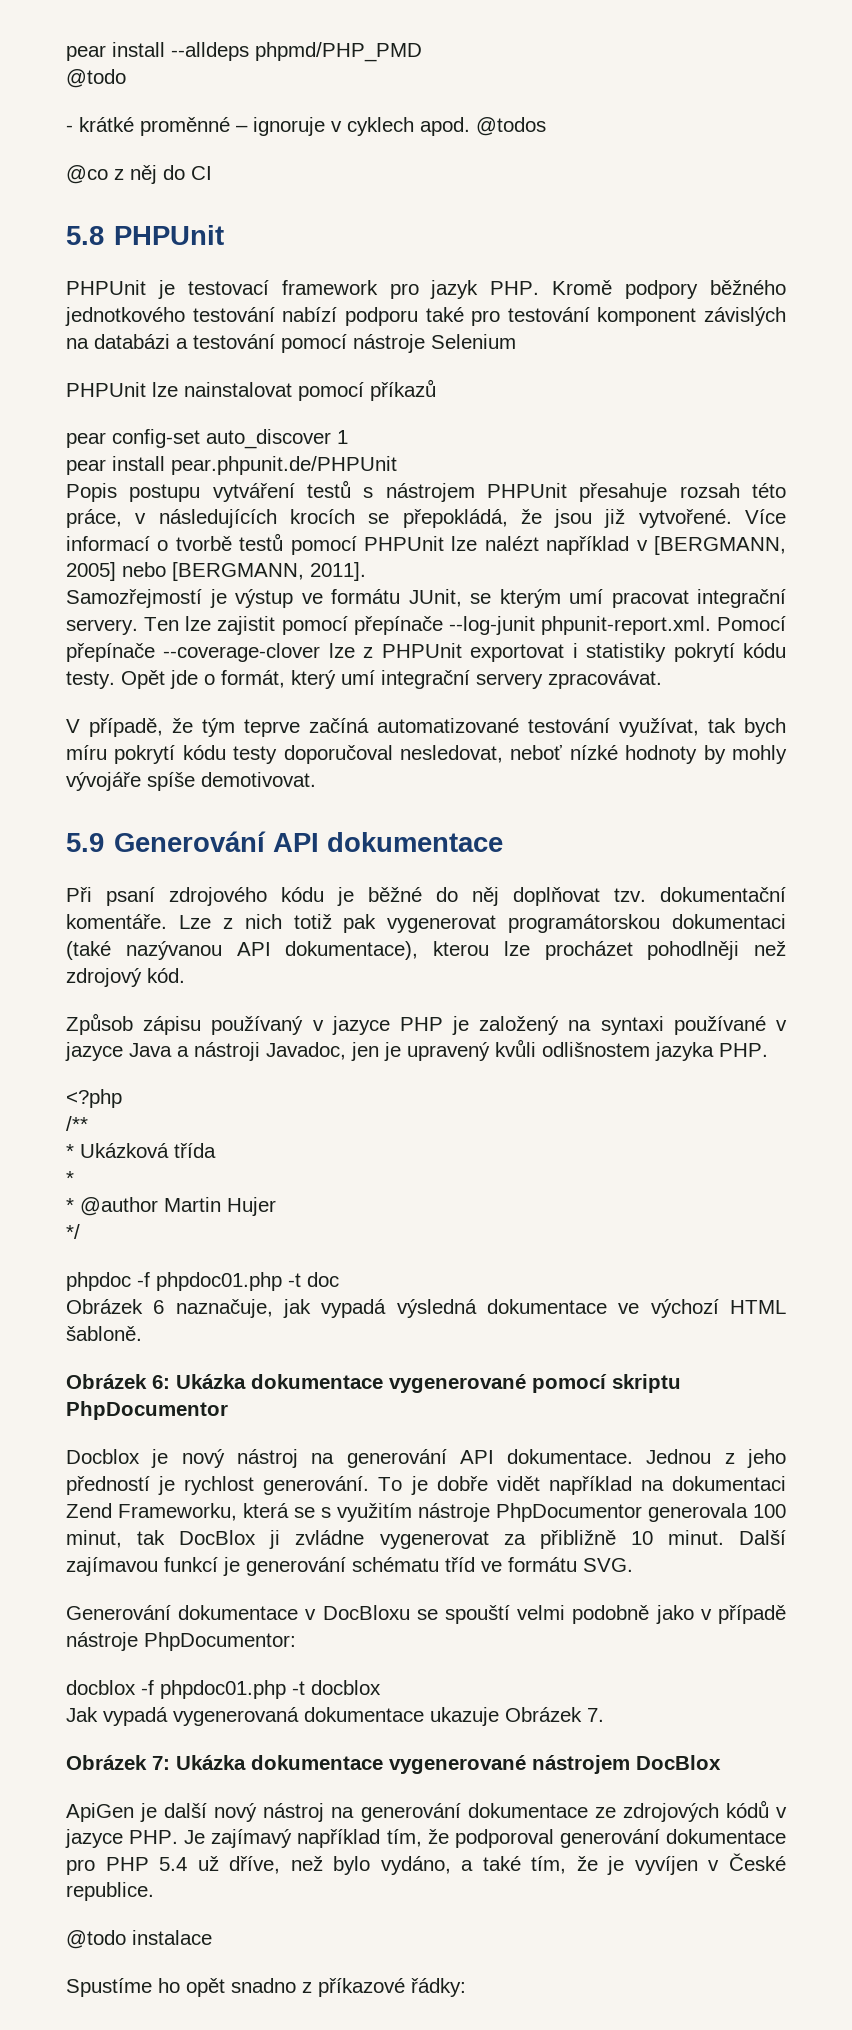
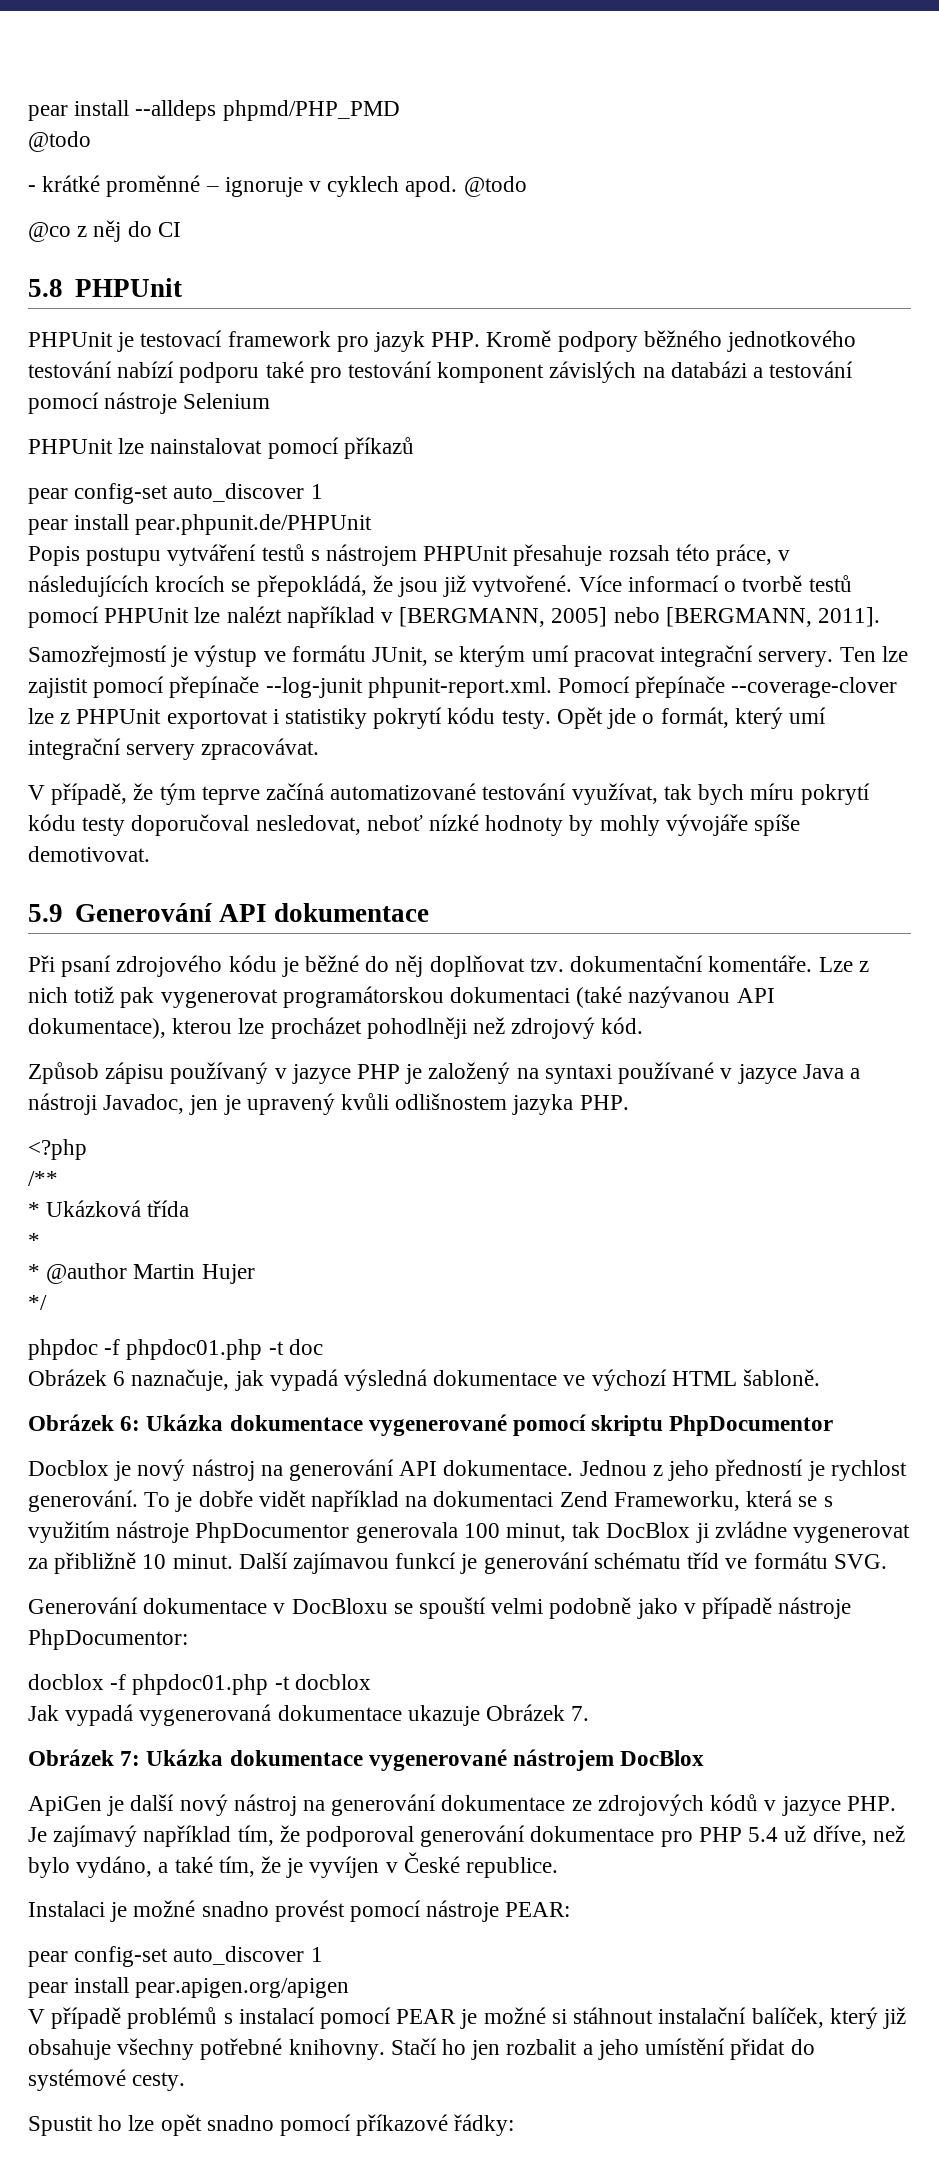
- - krátké proměnné – ignoruje v cyklech apod. @todos
+ - krátké proměnné – ignoruje v cyklech apod. @todo
- @todo instalace
- Spustíme ho opět snadno z příkazové řádky:
+ Instalaci je možné snadno provést pomocí nástroje PEAR:
+ pear config-set auto_discover 1
+ pear install pear.apigen.org/apigen
+ V případě problémů s instalací pomocí PEAR je možné si stáhnout instalační balíček, který již obsahuje všechny potřebné knihovny. Stačí ho jen rozbalit a jeho umístění přidat do systémové cesty.
+ Spustit ho lze opět snadno pomocí příkazové řádky:

